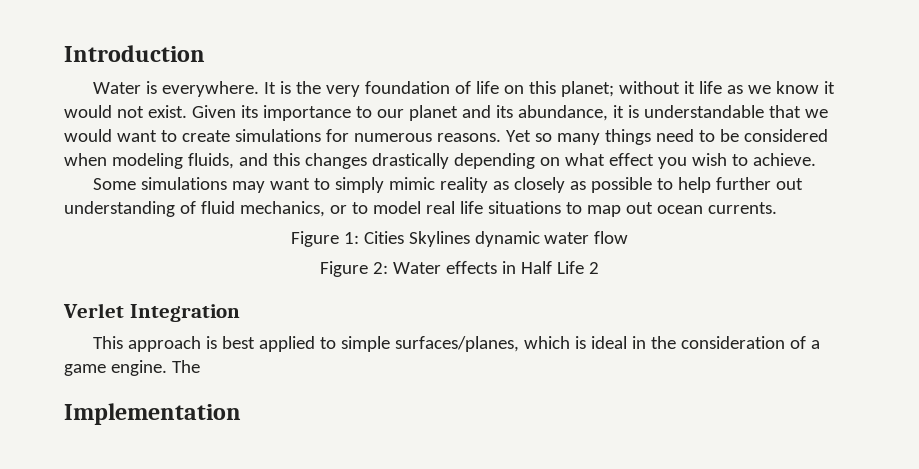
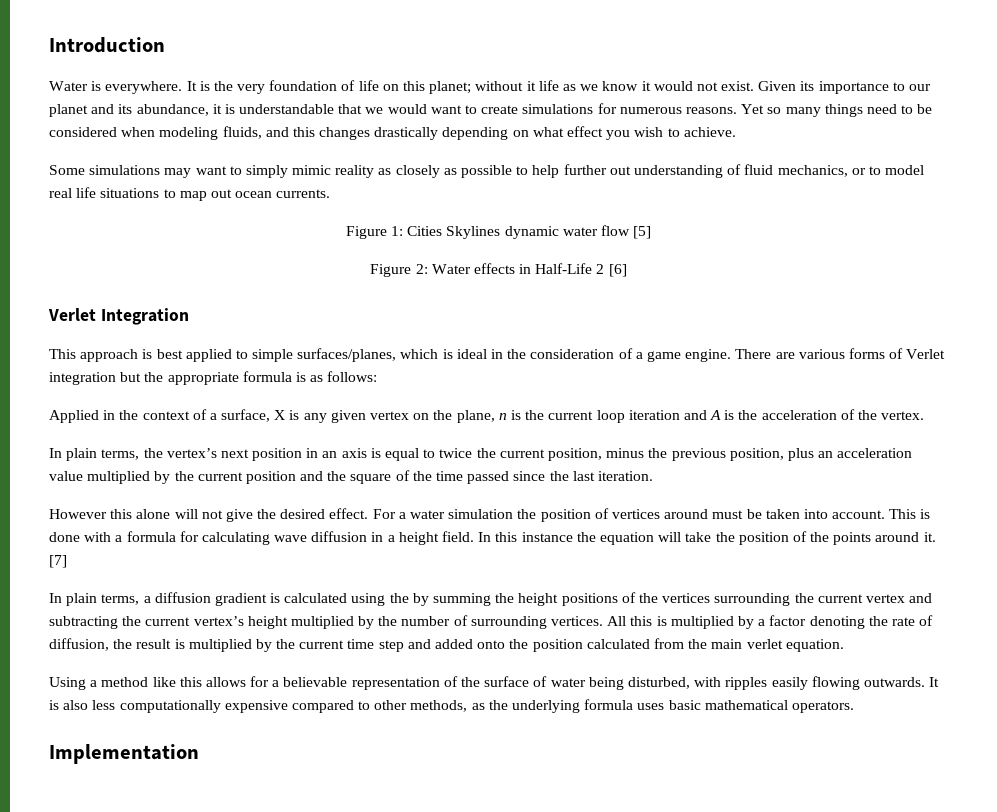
- Figure 1: Cities Skylines dynamic water flow
+ Figure 1: Cities Skylines dynamic water flow [5]
- Figure 2: Water effects in Half Life 2
+ Figure 2: Water effects in Half-Life 2 [6]
- The
+ There are various forms of Verlet integration but the appropriate formula is as follows:
+ Applied in the context of a surface, X is any given vertex on the plane, n is the current loop iteration and A is the acceleration of the vertex.
+ In plain terms, the vertex’s next position in an axis is equal to twice the current position, minus the previous position, plus an acceleration value multiplied by the current position and the square of the time passed since the last iteration.
+ However this alone will not give the desired effect. For a water simulation the position of vertices around must be taken into account. This is done with a formula for calculating wave diffusion in a height field. In this instance the equation will take the position of the points around it. [7]
+ In plain terms, a diffusion gradient is calculated using the by summing the height positions of the vertices surrounding the current vertex and subtracting the current vertex’s height multiplied by the number of surrounding vertices. All this is multiplied by a factor denoting the rate of diffusion, the result is multiplied by the current time step and added onto the position calculated from the main verlet equation.
+ Using a method like this allows for a believable representation of the surface of water being disturbed, with ripples easily flowing outwards. It is also less computationally expensive compared to other methods, as the underlying formula uses basic mathematical operators.

